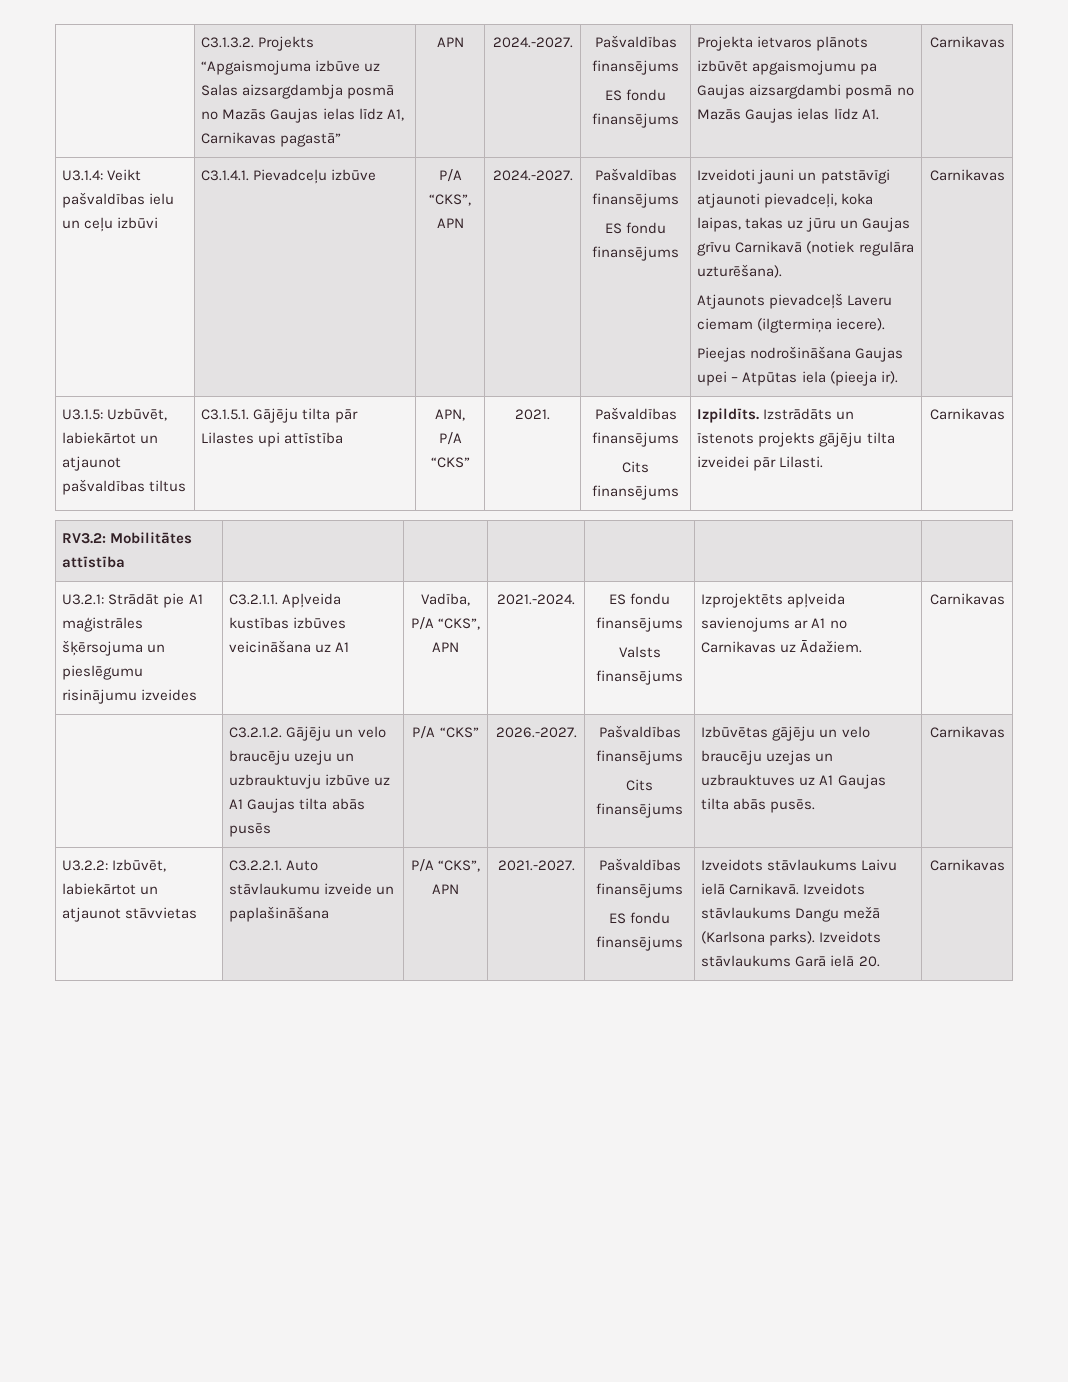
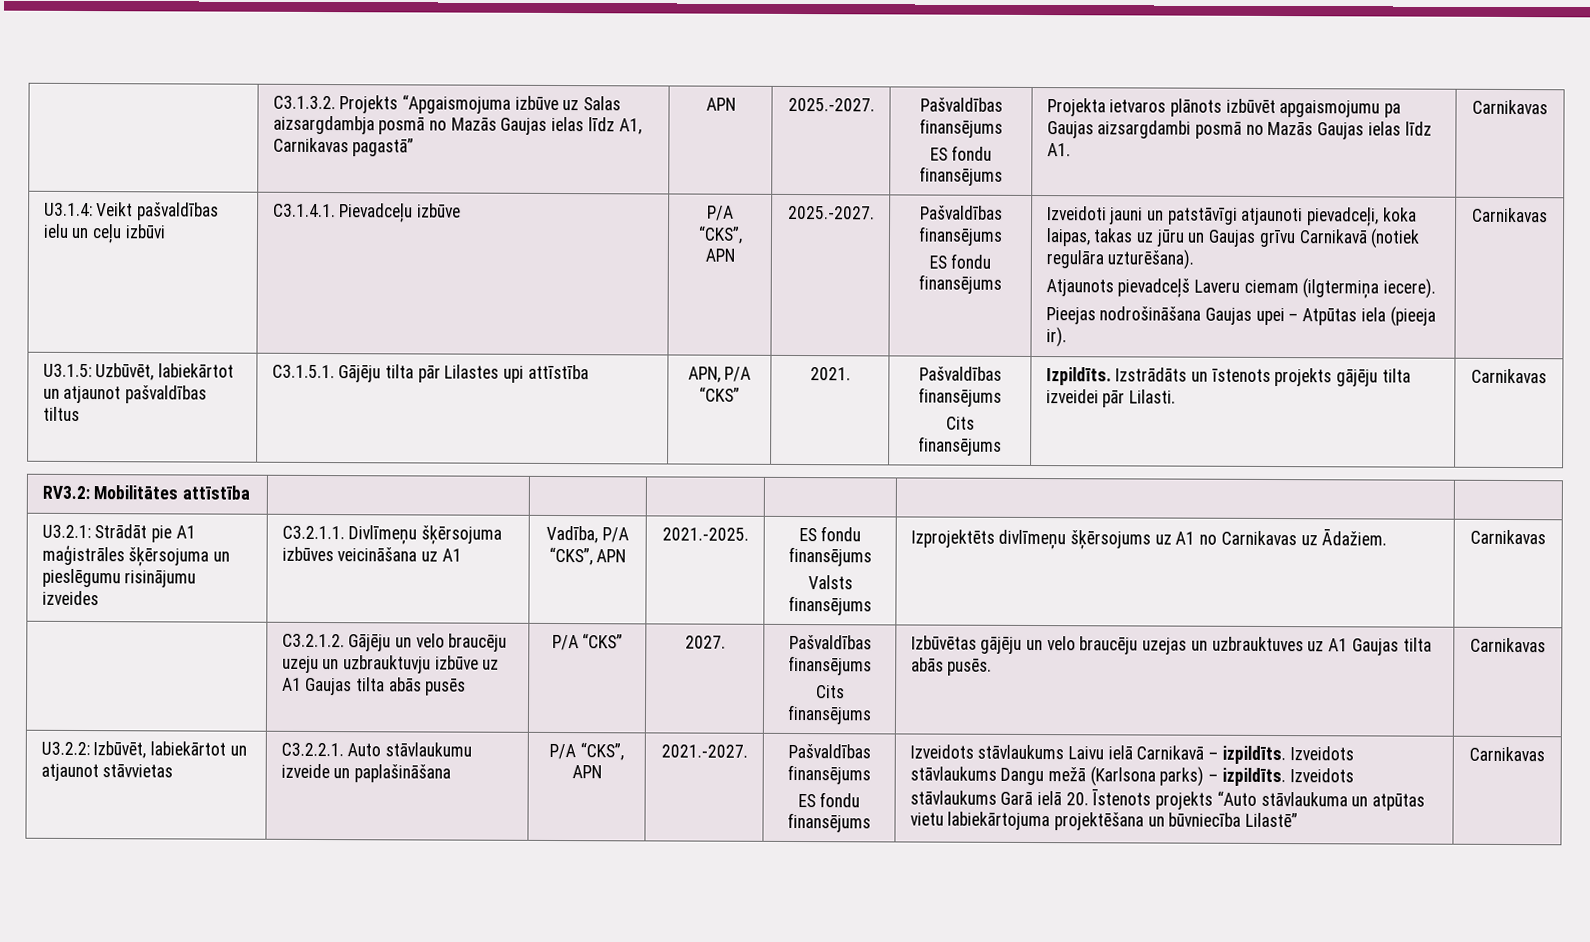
- | C3.1.3.2. Projekts “Apgaismojuma izbūve uz Salas aizsargdambja posmā no Mazās Gaujas ielas līdz A1, Carnikavas pagastā” | APN | 2024.-2027. | Pašvaldības finansējums
+ | C3.1.3.2. Projekts “Apgaismojuma izbūve uz Salas aizsargdambja posmā no Mazās Gaujas ielas līdz A1, Carnikavas pagastā” | APN | 2025.-2027. | Pašvaldības finansējums
- P/A “CKS”, APN | 2024.-2027.
+ P/A “CKS”, APN | 2025.-2027.
- U3.2.1: Strādāt pie A1 maģistrāles šķērsojuma un pieslēgumu risinājumu izveides | C3.2.1.1. Apļveida kustības izbūves veicināšana uz A1 | Vadība, P/A “CKS”, APN | 2021.-2024. | ES fondu finansējums
- Valsts finansējums | Izprojektēts apļveida savienojums ar A1 no Carnikavas uz Ādažiem. | Carnikavas
+ U3.2.1: Strādāt pie A1 maģistrāles šķērsojuma un pieslēgumu risinājumu izveides | C3.2.1.1. Divlīmeņu šķērsojuma izbūves veicināšana uz A1 | Vadība, P/A “CKS”, APN | 2021.-2025. | ES fondu finansējums
+ Valsts finansējums | Izprojektēts divlīmeņu šķērsojums uz A1 no Carnikavas uz Ādažiem. | Carnikavas
- | C3.2.1.2. Gājēju un velo braucēju uzeju un uzbrauktuvju izbūve uz A1 Gaujas tilta abās pusēs | P/A “CKS” | 2026.-2027. | Pašvaldības finansējums
+ | C3.2.1.2. Gājēju un velo braucēju uzeju un uzbrauktuvju izbūve uz A1 Gaujas tilta abās pusēs | P/A “CKS” | 2027. | Pašvaldības finansējums
- Izveidots stāvlaukums Laivu ielā Carnikavā.
+ Izveidots stāvlaukums Laivu ielā Carnikavā – izpildīts.
- Izveidots stāvlaukums Dangu mežā (Karlsona parks).
+ Izveidots stāvlaukums Dangu mežā (Karlsona parks) – izpildīts.
- Izveidots stāvlaukums Garā ielā 20.
+ Izveidots stāvlaukums Garā ielā 20. Īstenots projekts “Auto stāvlaukuma un atpūtas vietu labiekārtojuma projektēšana un būvniecība Lilastē”

